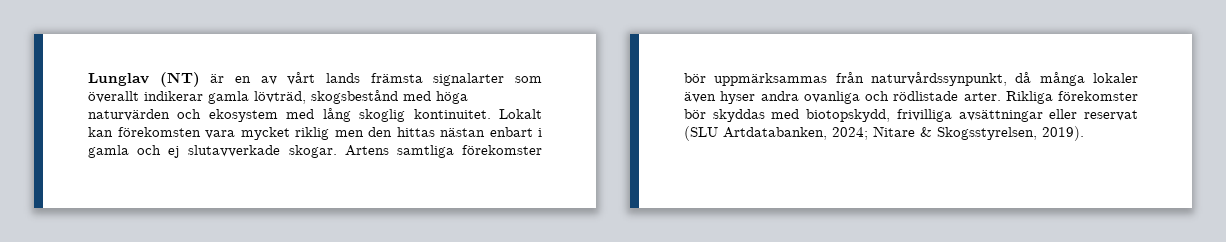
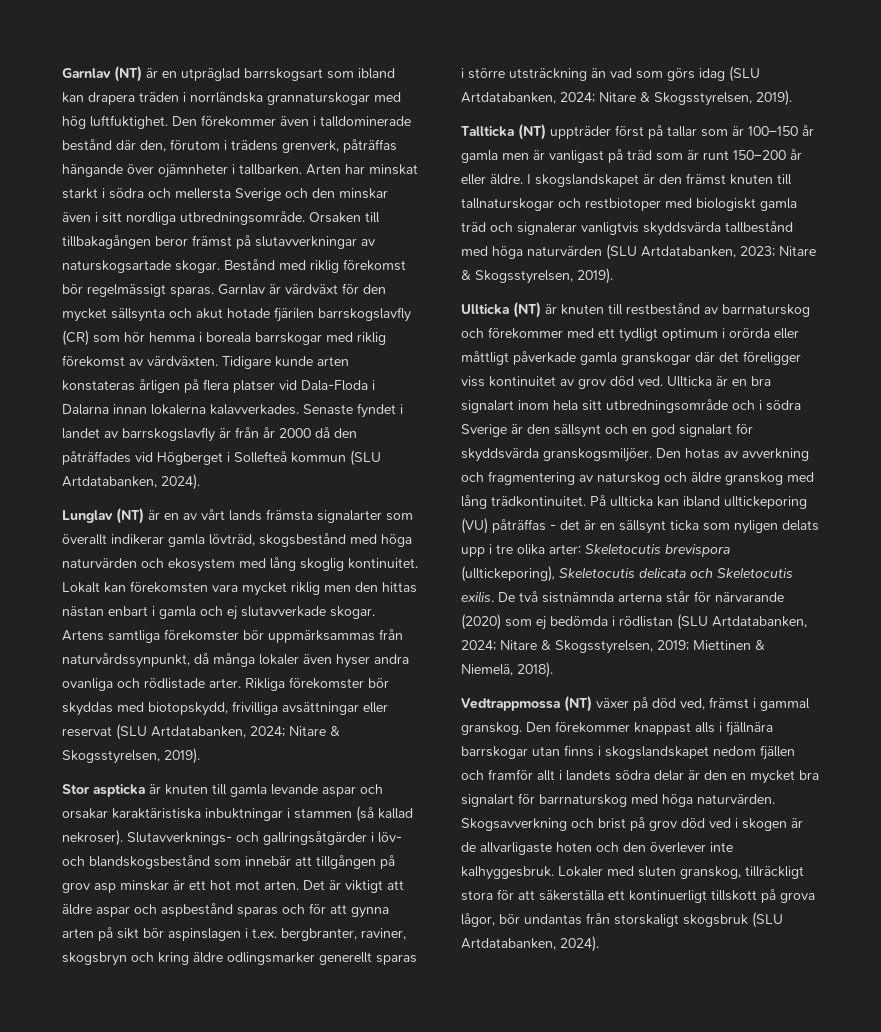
+ Garnlav (NT) är en utpräglad barrskogsart som ibland kan drapera träden i norrländska grannaturskogar med hög luftfuktighet. Den förekommer även i talldominerade bestånd där den, förutom i trädens grenverk, påträffas hängande över ojämnheter i tallbarken. Arten har minskat starkt i södra och mellersta Sverige och den minskar även i sitt nordliga utbredningsområde. Orsaken till tillbakagången beror främst på slutavverkningar av naturskogsartade skogar. Bestånd med riklig förekomst bör regelmässigt sparas. Garnlav är värdväxt för den mycket sällsynta och akut hotade fjärilen barrskogslavfly (CR) som hör hemma i boreala barrskogar med riklig förekomst av värdväxten. Tidigare kunde arten konstateras årligen på flera platser vid Dala-Floda i Dalarna innan lokalerna kalavverkades. Senaste fyndet i landet av barrskogslavfly är från år 2000 då den påträffades vid Högberget i Sollefteå kommun (SLU Artdatabanken, 2024).
+ Stor aspticka är knuten till gamla levande aspar och orsakar karaktäristiska inbuktningar i stammen (så kallad nekroser). Slutavverknings- och gallringsåtgärder i löv- och blandskogsbestånd som innebär att tillgången på grov asp minskar är ett hot mot arten. Det är viktigt att äldre aspar och aspbestånd sparas och för att gynna arten på sikt bör aspinslagen i t.ex. bergbranter, raviner, skogsbryn och kring äldre odlingsmarker generellt sparas i större utsträckning än vad som görs idag (SLU Artdatabanken, 2024; Nitare & Skogsstyrelsen, 2019).
+ Tallticka (NT) uppträder först på tallar som är 100–150 år gamla men är vanligast på träd som är runt 150–200 år eller äldre. I skogslandskapet är den främst knuten till tallnaturskogar och restbiotoper med biologiskt gamla träd och signalerar vanligtvis skyddsvärda tallbestånd med höga naturvärden (SLU Artdatabanken, 2023; Nitare & Skogsstyrelsen, 2019).
+ Ullticka (NT) är knuten till restbestånd av barrnaturskog och förekommer med ett tydligt optimum i orörda eller måttligt påverkade gamla granskogar där det föreligger viss kontinuitet av grov död ved. Ullticka är en bra signalart inom hela sitt utbredningsområde och i södra Sverige är den sällsynt och en god signalart för skyddsvärda granskogsmiljöer. Den hotas av avverkning och fragmentering av naturskog och äldre granskog med lång trädkontinuitet. På ullticka kan ibland ulltickeporing (VU) påträffas - det är en sällsynt ticka som nyligen delats upp i tre olika arter: Skeletocutis brevispora (ulltickeporing), Skeletocutis delicata och Skeletocutis exilis. De två sistnämnda arterna står för närvarande (2020) som ej bedömda i rödlistan (SLU Artdatabanken, 2024; Nitare & Skogsstyrelsen, 2019; Miettinen & Niemelä, 2018).
+ Vedtrappmossa (NT) växer på död ved, främst i gammal granskog. Den förekommer knappast alls i fjällnära barrskogar utan finns i skogslandskapet nedom fjällen och framför allt i landets södra delar är den en mycket bra signalart för barrnaturskog med höga naturvärden. Skogsavverkning och brist på grov död ved i skogen är de allvarligaste hoten och den överlever inte kalhyggesbruk. Lokaler med sluten granskog, tillräckligt stora för att säkerställa ett kontinuerligt tillskott på grova lågor, bör undantas från storskaligt skogsbruk (SLU Artdatabanken, 2024).

